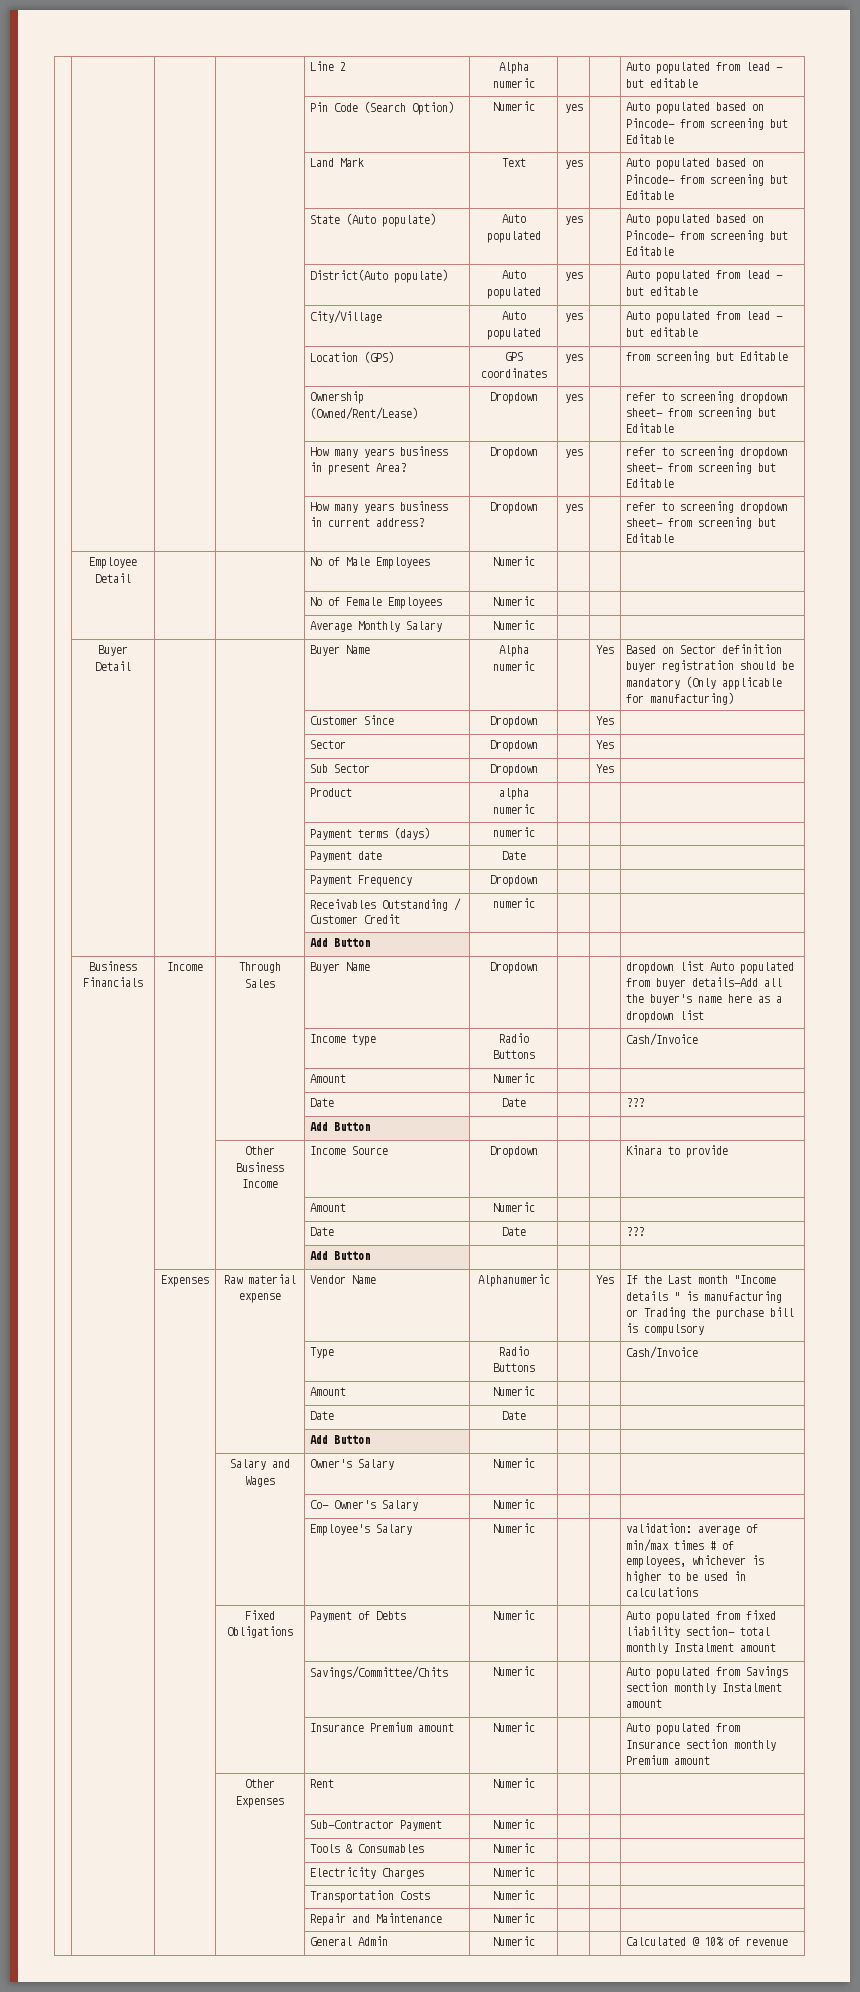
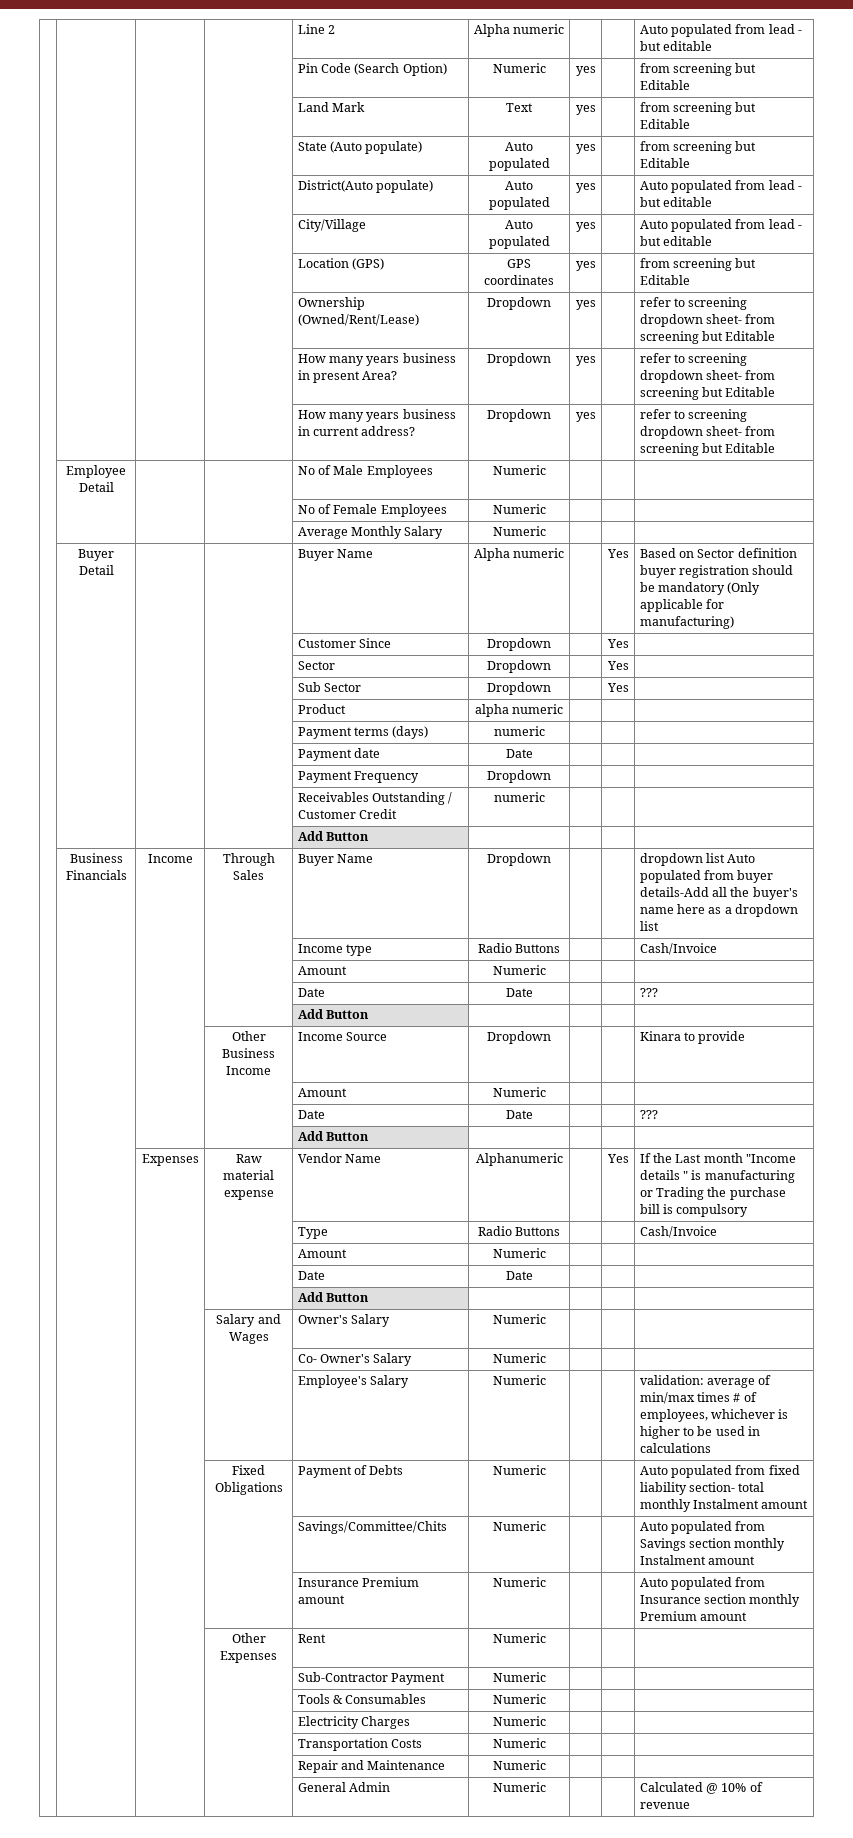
- | | | | Pin Code (Search Option) | Numeric | yes | | Auto populated based on Pincode- from screening but Editable
+ | | | | Pin Code (Search Option) | Numeric | yes | | from screening but Editable
- | | | | Land Mark | Text | yes | | Auto populated based on Pincode- from screening but Editable
+ | | | | Land Mark | Text | yes | | from screening but Editable
- | | | | State (Auto populate) | Auto populated | yes | | Auto populated based on Pincode- from screening but Editable
+ | | | | State (Auto populate) | Auto populated | yes | | from screening but Editable

